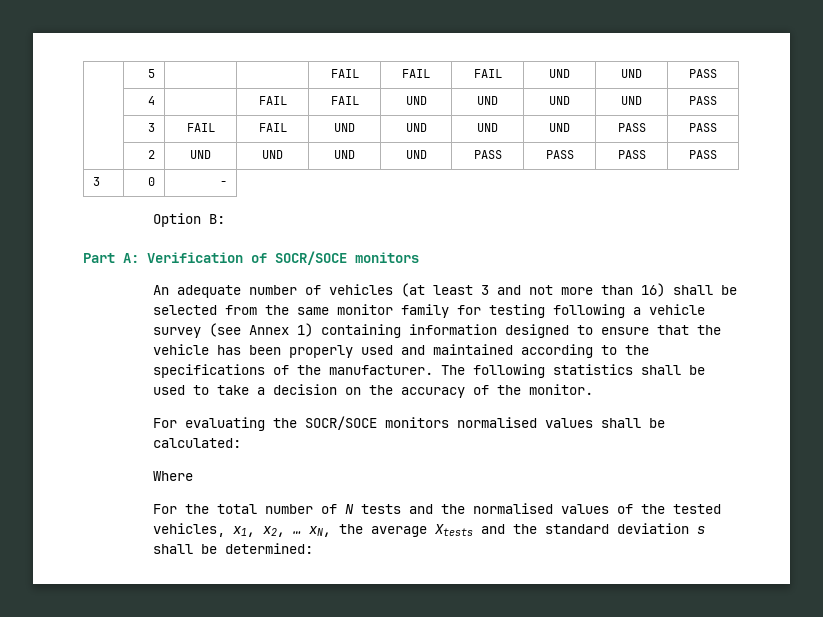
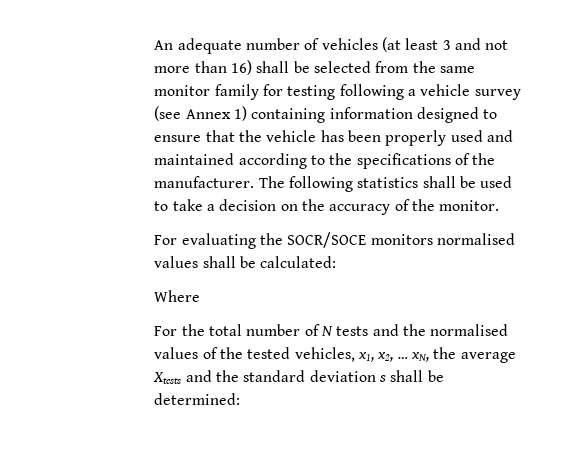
- | 5 | | | FAIL | FAIL | FAIL | UND | UND | PASS
- | 4 | | FAIL | FAIL | UND | UND | UND | UND | PASS
- | 3 | FAIL | FAIL | UND | UND | UND | UND | PASS | PASS
- | 2 | UND | UND | UND | UND | PASS | PASS | PASS | PASS
- 3 | 0 | -
- Option B:
- Part A: Verification of SOCR/SOCE monitors

